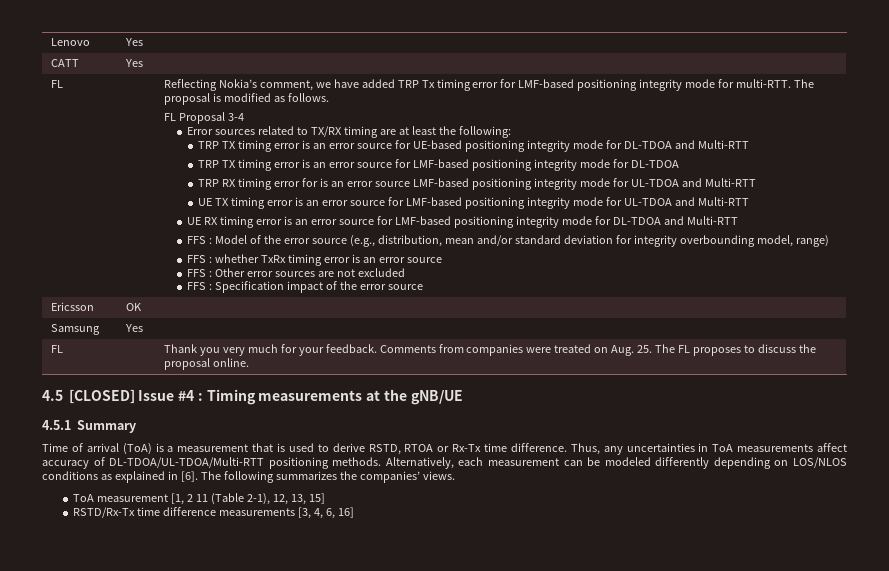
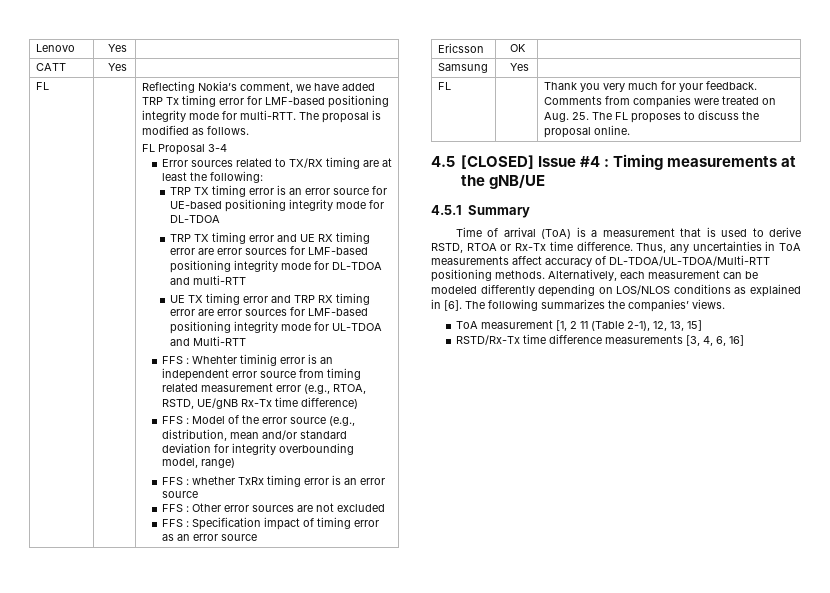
- TRP TX timing error is an error source for UE-based positioning integrity mode for DL-TDOA and Multi-RTT
- TRP TX timing error is an error source for LMF-based positioning integrity mode for DL-TDOA
- TRP RX timing error for is an error source LMF-based positioning integrity mode for UL-TDOA and Multi-RTT
- UE TX timing error is an error source for LMF-based positioning integrity mode for UL-TDOA and Multi-RTT
+ TRP TX timing error is an error source for UE-based positioning integrity mode for DL-TDOA
+ TRP TX timing error and UE RX timing error are error sources for LMF-based positioning integrity mode for DL-TDOA and multi-RTT
+ UE TX timing error and TRP RX timing error are error sources for LMF-based positioning integrity mode for UL-TDOA and Multi-RTT
- UE RX timing error is an error source for LMF-based positioning integrity mode for DL-TDOA and Multi-RTT
+ FFS : Whehter timinig error is an independent error source from timing related measurement error (e.g., RTOA, RSTD, UE/gNB Rx-Tx time difference)
- FFS : Specification impact of the error source
+ FFS : Specification impact of timing error as an error source

